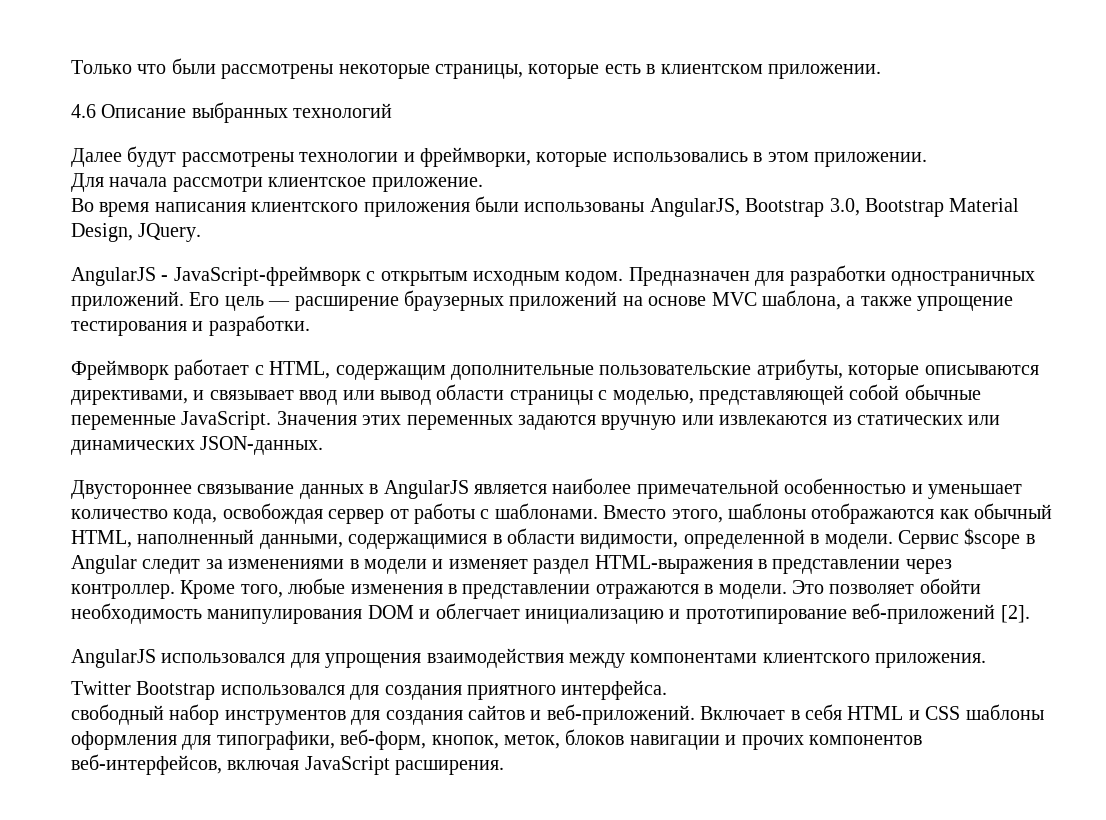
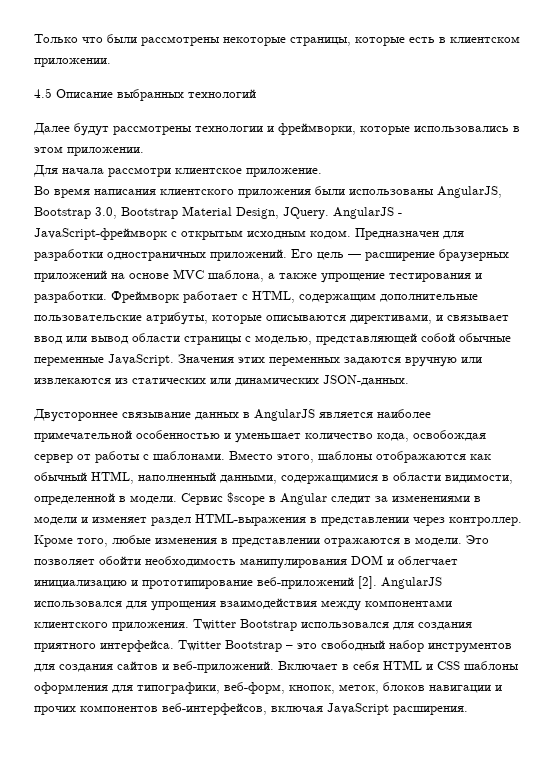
- 4.6 Описание выбранных технологий
+ 4.5 Описание выбранных технологий
- Во время написания клиентского приложения были использованы AngularJS, Bootstrap 3.0, Bootstrap Material Design, JQuery.
- AngularJS - JavaScript-фреймворк с открытым исходным кодом.
+ Во время написания клиентского приложения были использованы AngularJS, Bootstrap 3.0, Bootstrap Material Design, JQuery. AngularJS - JavaScript-фреймворк с открытым исходным кодом.
- Его цель — расширение браузерных приложений на основе MVC шаблона, а также упрощение тестирования и разработки.
- Фреймворк работает с HTML, содержащим дополнительные пользовательские атрибуты, которые описываются директивами, и связывает ввод или вывод области страницы с моделью, представляющей собой обычные переменные JavaScript.
+ Его цель — расширение браузерных приложений на основе MVC шаблона, а также упрощение тестирования и разработки. Фреймворк работает с HTML, содержащим дополнительные пользовательские атрибуты, которые описываются директивами, и связывает ввод или вывод области страницы с моделью, представляющей собой обычные переменные JavaScript.
- Это позволяет обойти необходимость манипулирования DOM и облегчает инициализацию и прототипирование веб-приложений [2].
- AngularJS использовался для упрощения взаимодействия между компонентами клиентского приложения.
- Twitter Bootstrap использовался для создания приятного интерфейса.
- свободный набор инструментов для создания сайтов и веб-приложений.
+ Это позволяет обойти необходимость манипулирования DOM и облегчает инициализацию и прототипирование веб-приложений [2]. AngularJS использовался для упрощения взаимодействия между компонентами клиентского приложения. Twitter Bootstrap использовался для создания приятного интерфейса. Twitter Bootstrap – это свободный набор инструментов для создания сайтов и веб-приложений.

